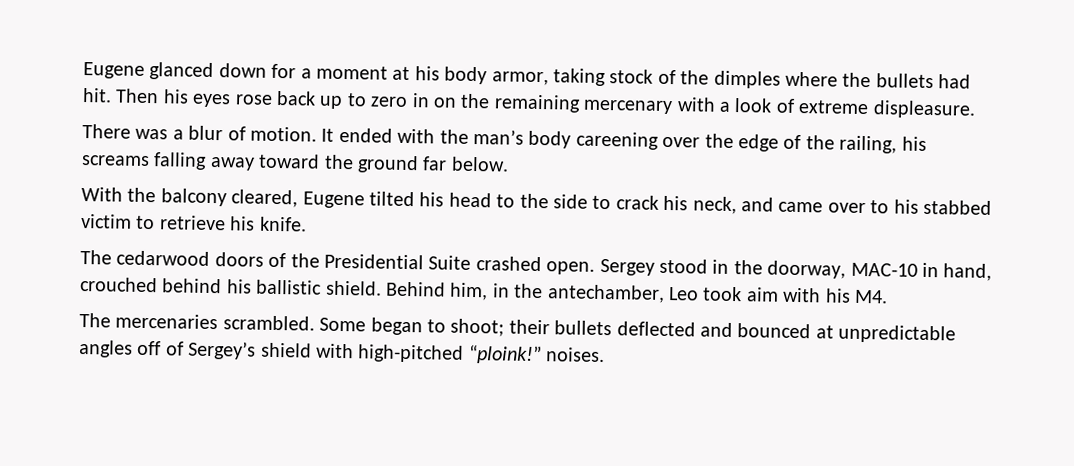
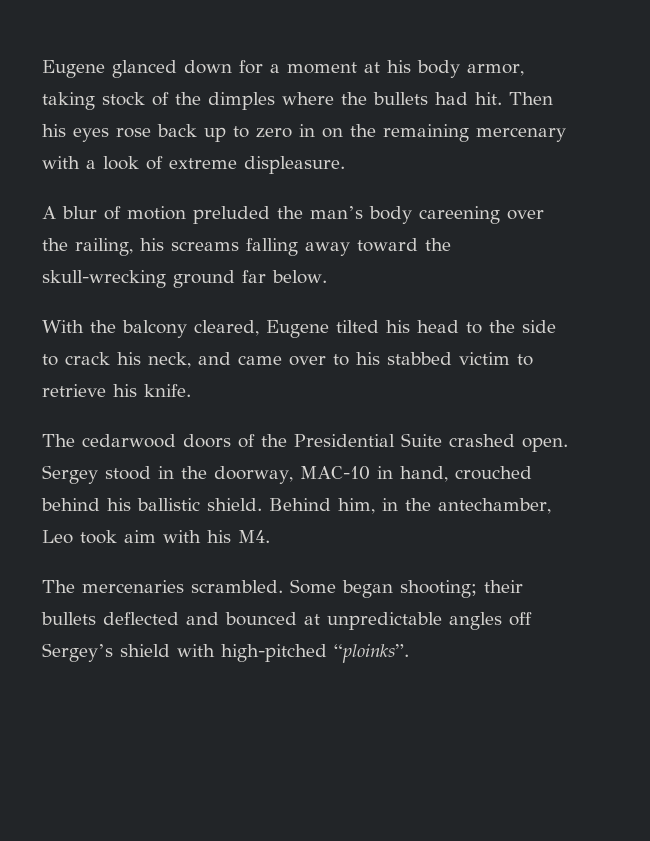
- There was a blur of motion. It ended with the man’s body careening over the edge of the railing, his screams falling away toward the ground far below.
+ A blur of motion preluded the man’s body careening over the railing, his screams falling away toward the skull-wrecking ground far below.
- Some began to shoot; their bullets deflected and bounced at unpredictable angles off of Sergey’s shield with high-pitched “ploink!” noises.
+ Some began shooting; their bullets deflected and bounced at unpredictable angles off Sergey’s shield with high-pitched “ploinks”.

